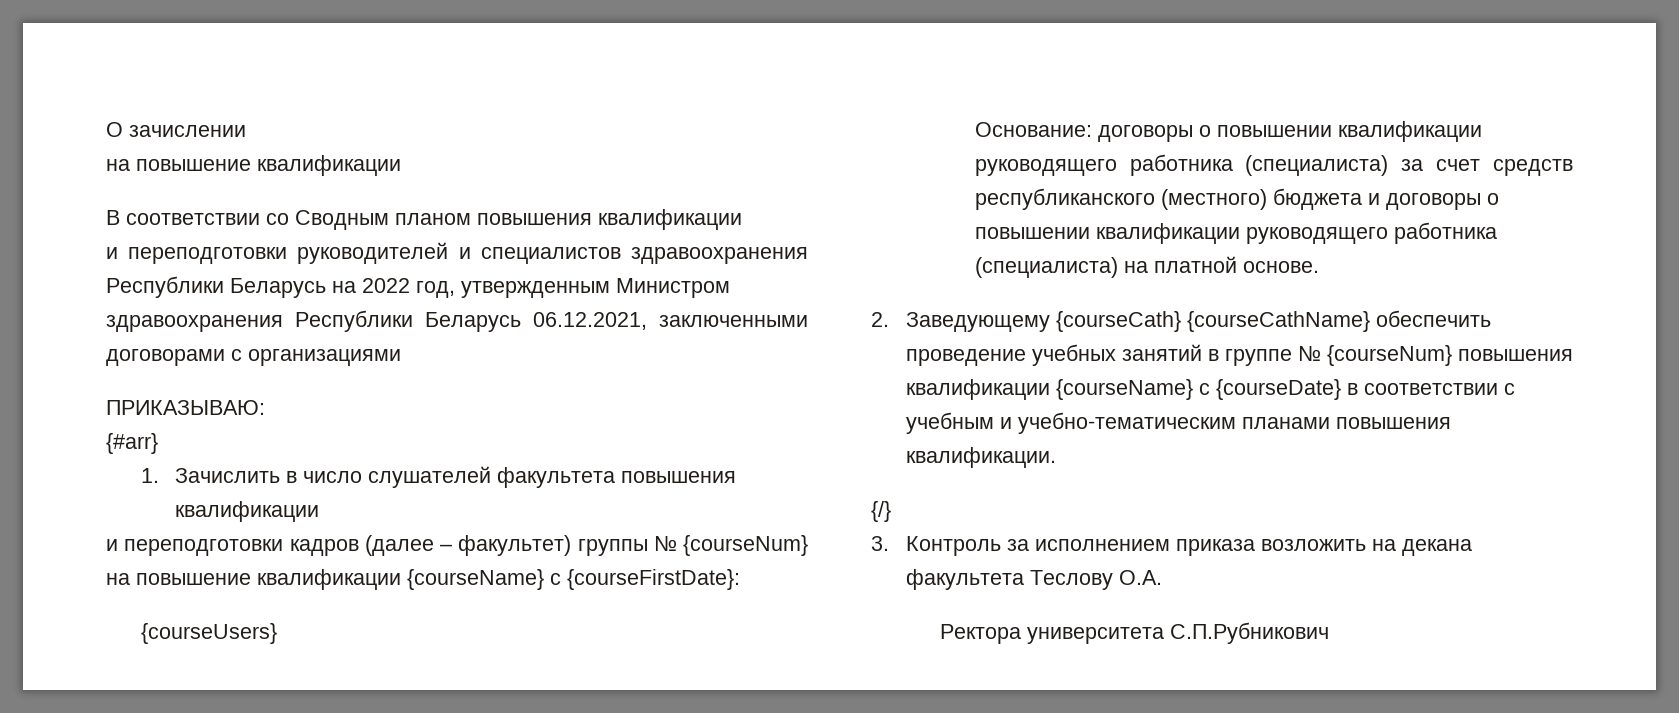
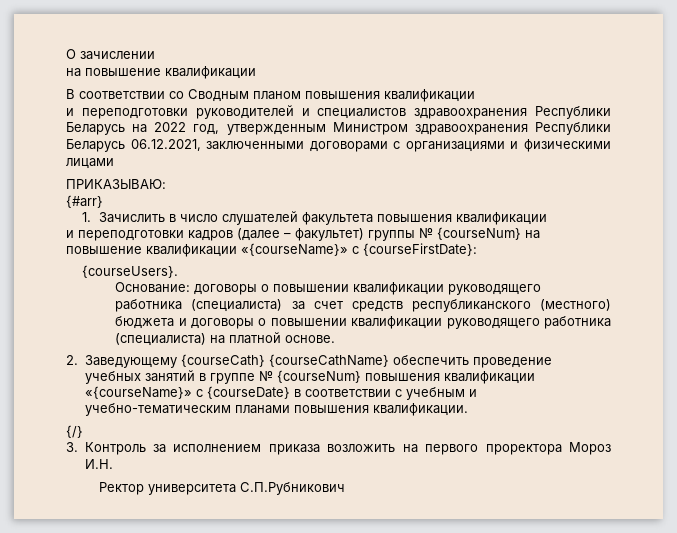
- и переподготовки руководителей и специалистов здравоохранения Республики Беларусь на 2022 год, утвержденным Министром здравоохранения Республики Беларусь 06.12.2021, заключенными договорами с организациями
+ и переподготовки руководителей и специалистов здравоохранения Республики Беларусь на 2022 год, утвержденным Министром здравоохранения Республики Беларусь 06.12.2021, заключенными договорами с организациями и физическими лицами
- и переподготовки кадров (далее – факультет) группы № {courseNum} на повышение квалификации {courseName} с {courseFirstDate}:
+ и переподготовки кадров (далее – факультет) группы № {courseNum} на повышение квалификации «{courseName}» с {courseFirstDate}:
- {courseUsers}
+ {courseUsers}.
- 2. Заведующему {courseCath} {courseCathName} обеспечить проведение учебных занятий в группе № {courseNum} повышения квалификации {courseName} с {courseDate} в соответствии с учебным и учебно-тематическим планами повышения квалификации.
+ 2. Заведующему {courseCath} {courseCathName} обеспечить проведение учебных занятий в группе № {courseNum} повышения квалификации «{courseName}» с {courseDate} в соответствии с учебным и учебно-тематическим планами повышения квалификации.
- 3. Контроль за исполнением приказа возложить на декана факультета Теслову О.А.
- Ректора университета С.П.Рубникович
+ 3. Контроль за исполнением приказа возложить на первого проректора Мороз И.Н.
+ Ректор университета С.П.Рубникович

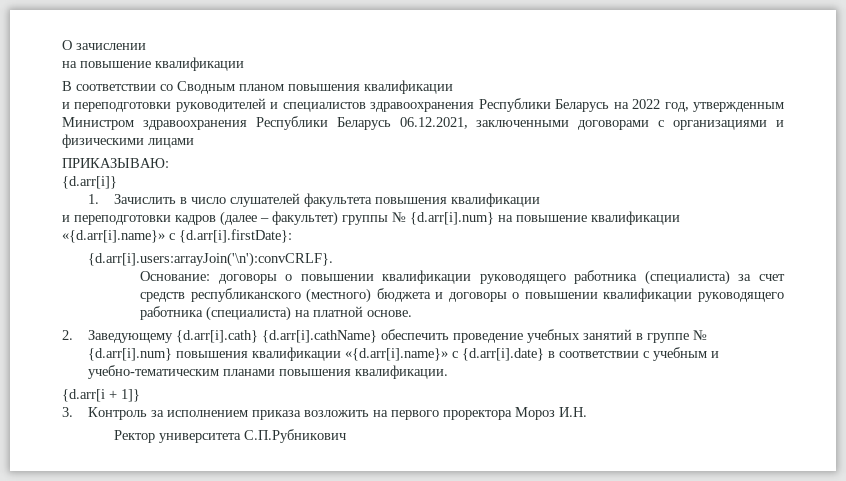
- {#arr}
+ {d.arr[i]}
- и переподготовки кадров (далее – факультет) группы № {courseNum} на повышение квалификации «{courseName}» с {courseFirstDate}:
- {courseUsers}.
+ и переподготовки кадров (далее – факультет) группы № {d.arr[i].num} на повышение квалификации «{d.arr[i].name}» с {d.arr[i].firstDate}:
+ {d.arr[i].users:arrayJoin('\n'):convCRLF}.
- 2. Заведующему {courseCath} {courseCathName} обеспечить проведение учебных занятий в группе № {courseNum} повышения квалификации «{courseName}» с {courseDate} в соответствии с учебным и учебно-тематическим планами повышения квалификации.
+ 2. Заведующему {d.arr[i].cath} {d.arr[i].cathName} обеспечить проведение учебных занятий в группе № {d.arr[i].num} повышения квалификации «{d.arr[i].name}» с {d.arr[i].date} в соответствии с учебным и учебно-тематическим планами повышения квалификации.
- {/}
+ {d.arr[i + 1]}

